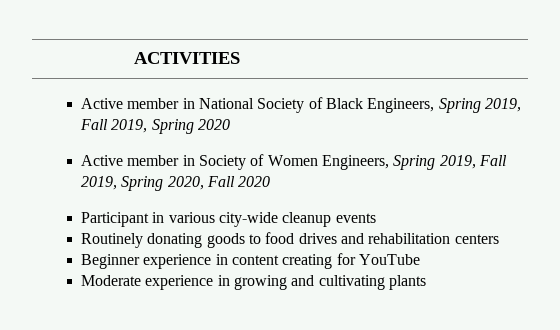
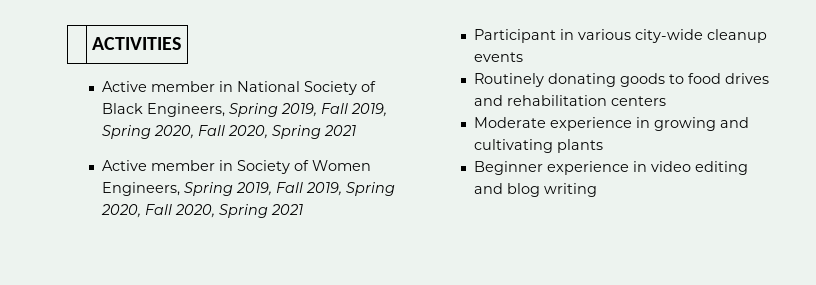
- Active member in National Society of Black Engineers, Spring 2019, Fall 2019, Spring 2020
+ Active member in National Society of Black Engineers, Spring 2019, Fall 2019, Spring 2020, Fall 2020, Spring 2021
- Active member in Society of Women Engineers, Spring 2019, Fall 2019, Spring 2020, Fall 2020
+ Active member in Society of Women Engineers, Spring 2019, Fall 2019, Spring 2020, Fall 2020, Spring 2021
- Beginner experience in content creating for YouTube
+ Beginner experience in video editing and blog writing

